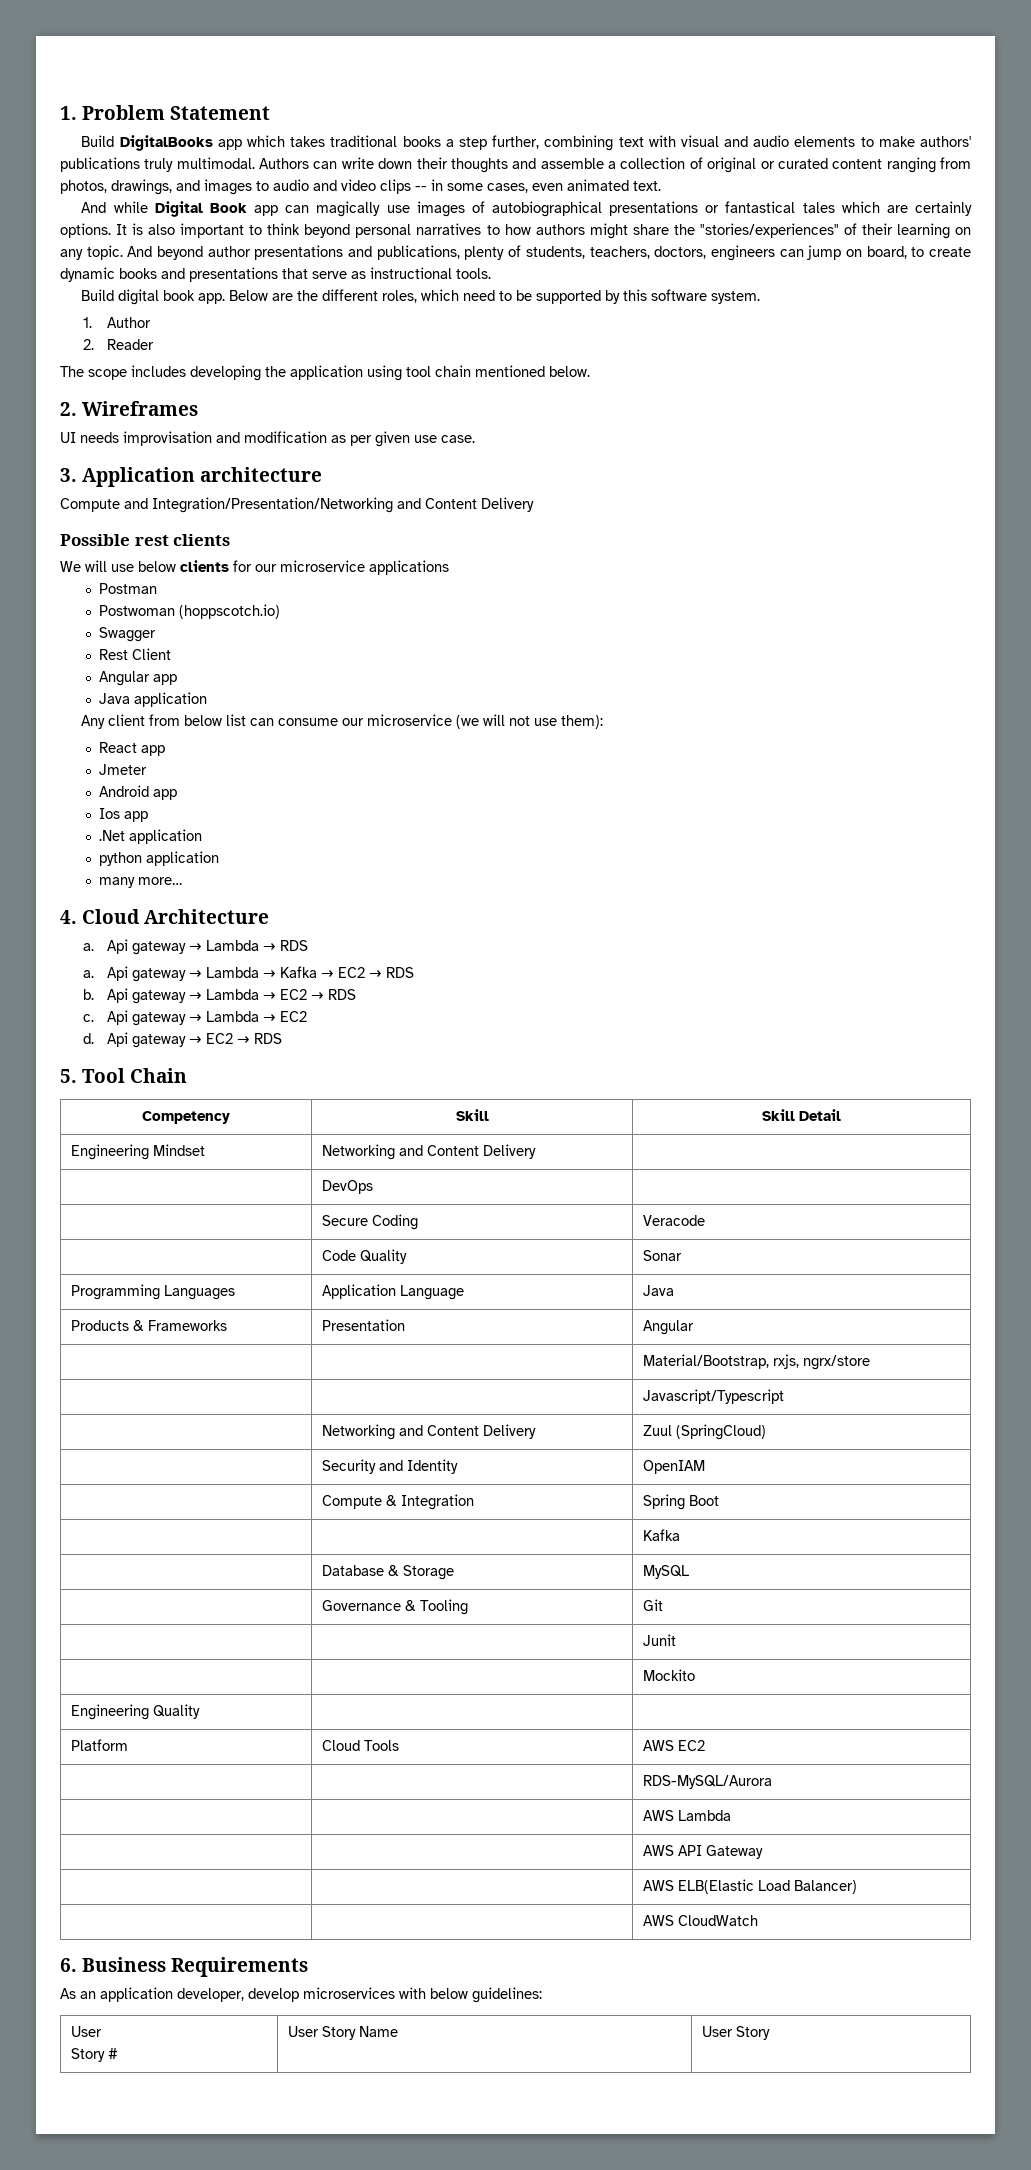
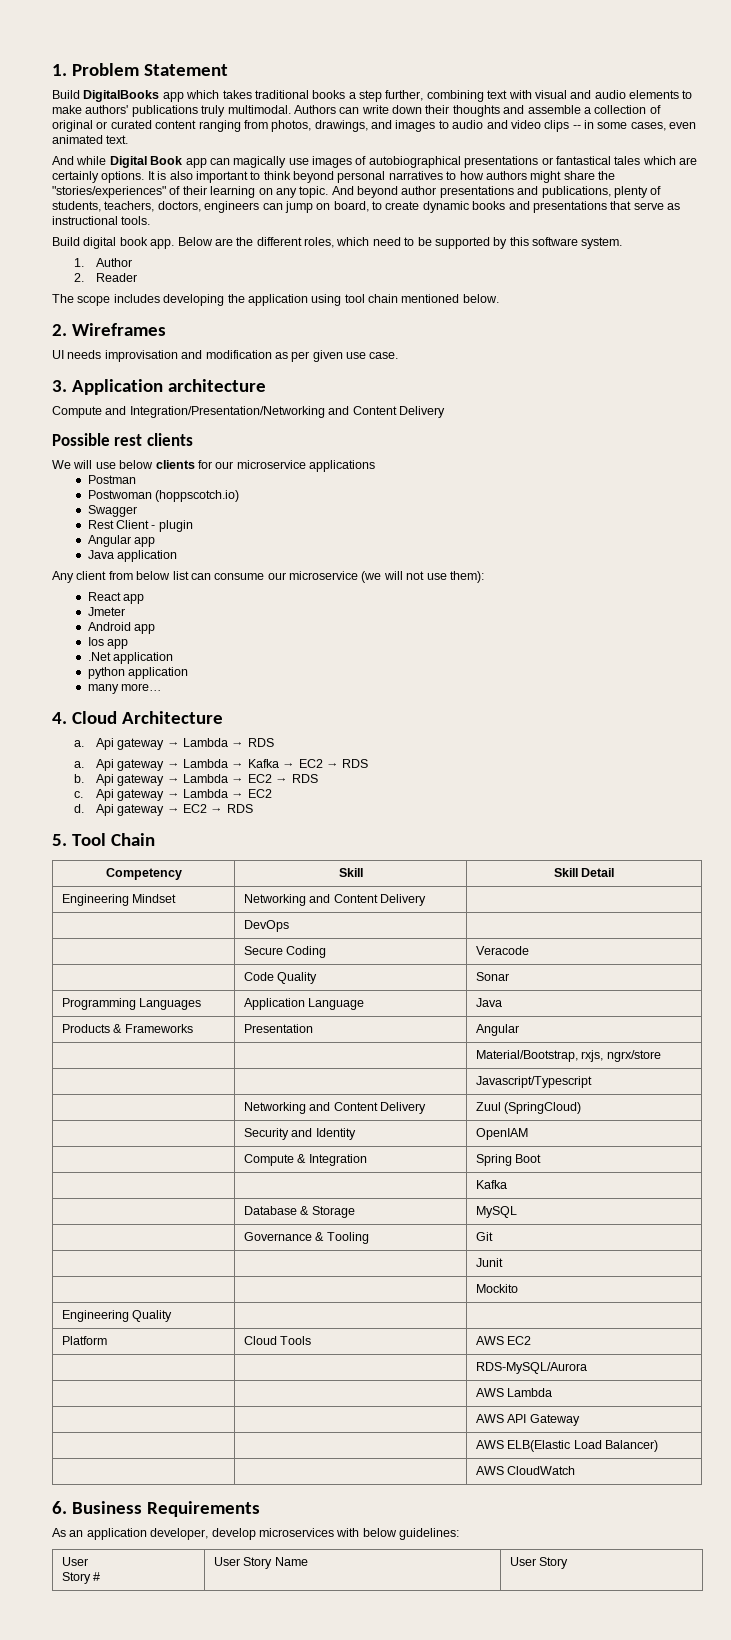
- Rest Client
+ Rest Client - plugin

